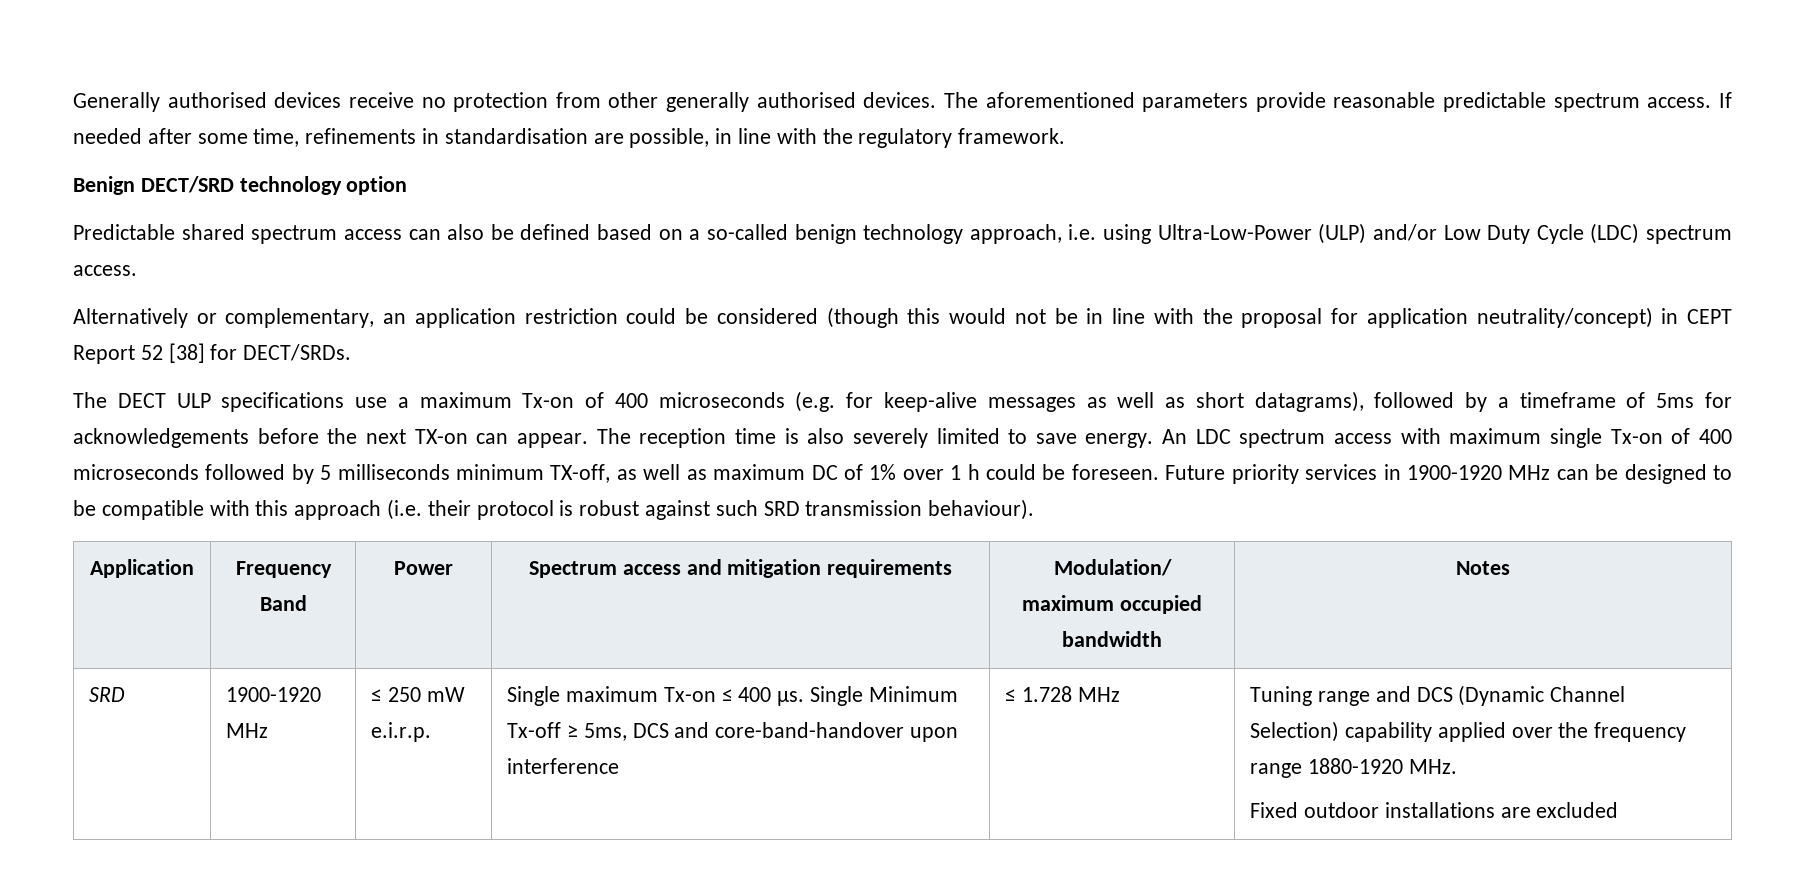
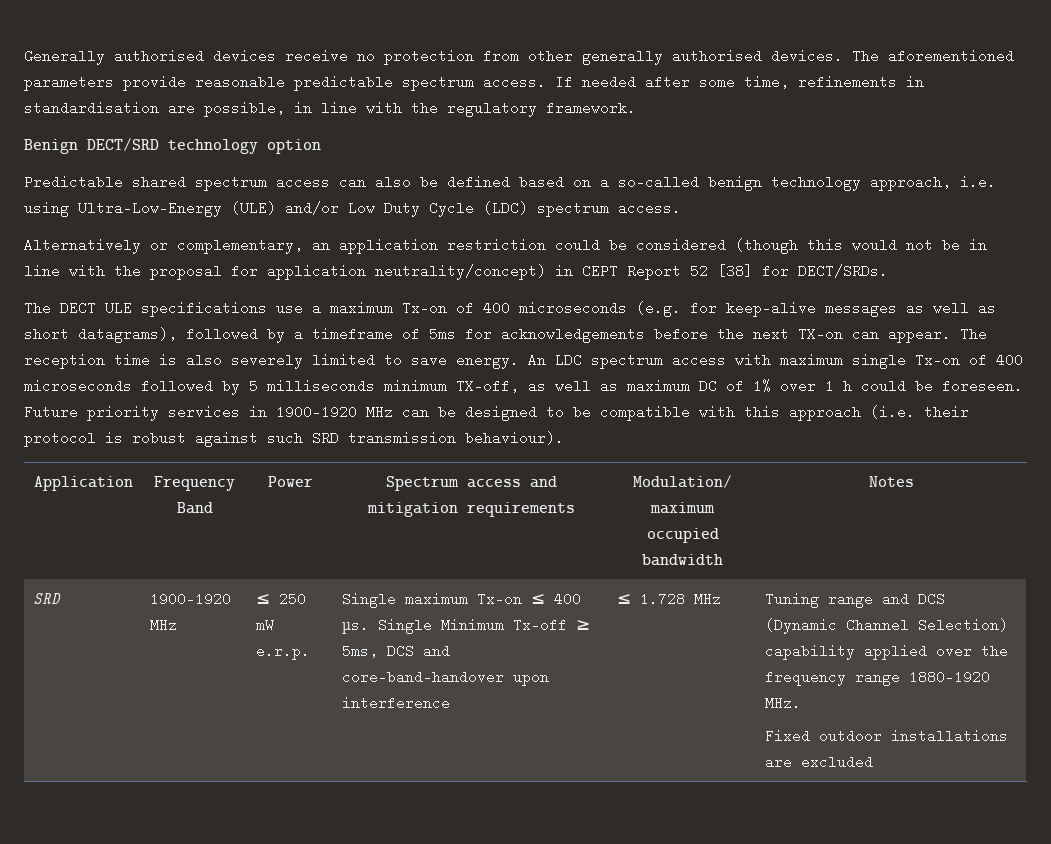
- Predictable shared spectrum access can also be defined based on a so-called benign technology approach, i.e. using Ultra-Low-Power (ULP) and/or Low Duty Cycle (LDC) spectrum access.
+ Predictable shared spectrum access can also be defined based on a so-called benign technology approach, i.e. using Ultra-Low-Energy (ULE) and/or Low Duty Cycle (LDC) spectrum access.
- The DECT ULP specifications use a maximum Tx-on of 400 microseconds (e.g. for keep-alive messages as well as short datagrams), followed by a timeframe of 5ms for acknowledgements before the next TX-on can appear.
+ The DECT ULE specifications use a maximum Tx-on of 400 microseconds (e.g. for keep-alive messages as well as short datagrams), followed by a timeframe of 5ms for acknowledgements before the next TX-on can appear.
- ≤ 250 mW e.i.r.p.
+ ≤ 250 mW e.r.p.

